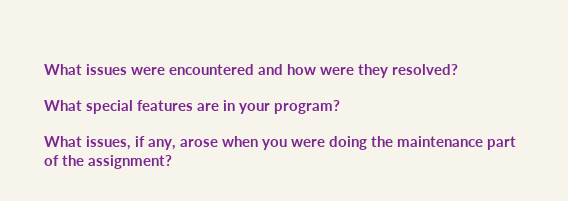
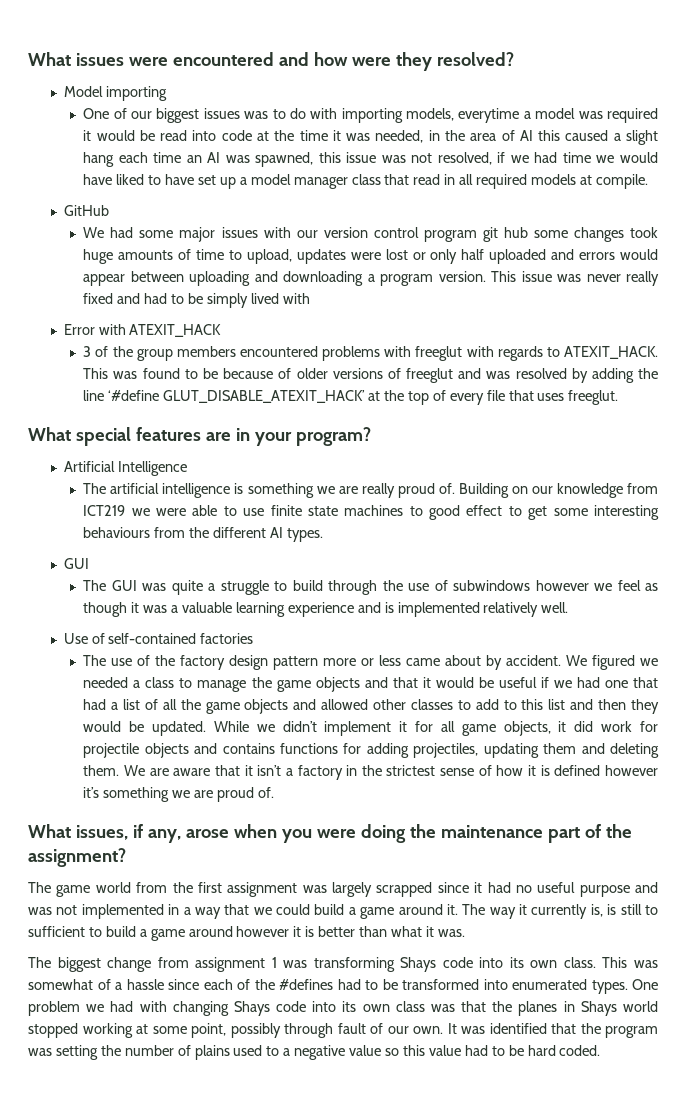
+ Model importing
+ One of our biggest issues was to do with importing models, everytime a model was required it would be read into code at the time it was needed, in the area of AI this caused a slight hang each time an AI was spawned, this issue was not resolved, if we had time we would have liked to have set up a model manager class that read in all required models at compile.
+ GitHub
+ We had some major issues with our version control program git hub some changes took huge amounts of time to upload, updates were lost or only half uploaded and errors would appear between uploading and downloading a program version. This issue was never really fixed and had to be simply lived with
+ Error with ATEXIT_HACK
+ 3 of the group members encountered problems with freeglut with regards to ATEXIT_HACK. This was found to be because of older versions of freeglut and was resolved by adding the line ‘#define GLUT_DISABLE_ATEXIT_HACK’ at the top of every file that uses freeglut.
+ Artificial Intelligence
+ The artificial intelligence is something we are really proud of. Building on our knowledge from ICT219 we were able to use finite state machines to good effect to get some interesting behaviours from the different AI types.
+ GUI
+ The GUI was quite a struggle to build through the use of subwindows however we feel as though it was a valuable learning experience and is implemented relatively well.
+ Use of self-contained factories
+ The use of the factory design pattern more or less came about by accident. We figured we needed a class to manage the game objects and that it would be useful if we had one that had a list of all the game objects and allowed other classes to add to this list and then they would be updated. While we didn’t implement it for all game objects, it did work for projectile objects and contains functions for adding projectiles, updating them and deleting them. We are aware that it isn’t a factory in the strictest sense of how it is defined however it’s something we are proud of.
+ The game world from the first assignment was largely scrapped since it had no useful purpose and was not implemented in a way that we could build a game around it. The way it currently is, is still to sufficient to build a game around however it is better than what it was.
+ The biggest change from assignment 1 was transforming Shays code into its own class. This was somewhat of a hassle since each of the #defines had to be transformed into enumerated types. One problem we had with changing Shays code into its own class was that the planes in Shays world stopped working at some point, possibly through fault of our own. It was identified that the program was setting the number of plains used to a negative value so this value had to be hard coded.

